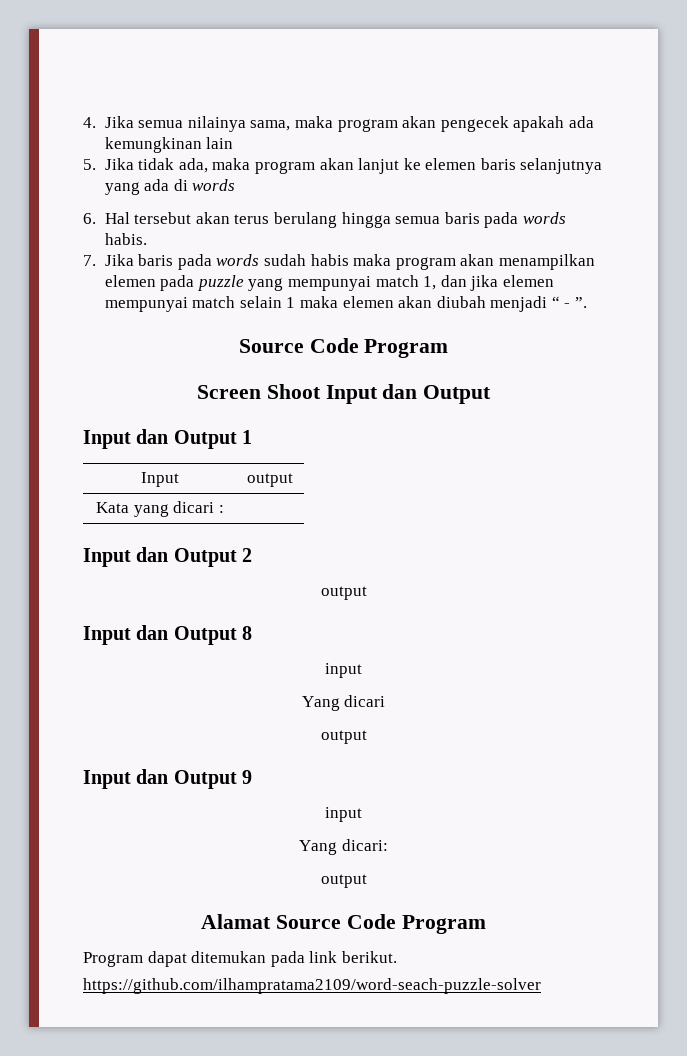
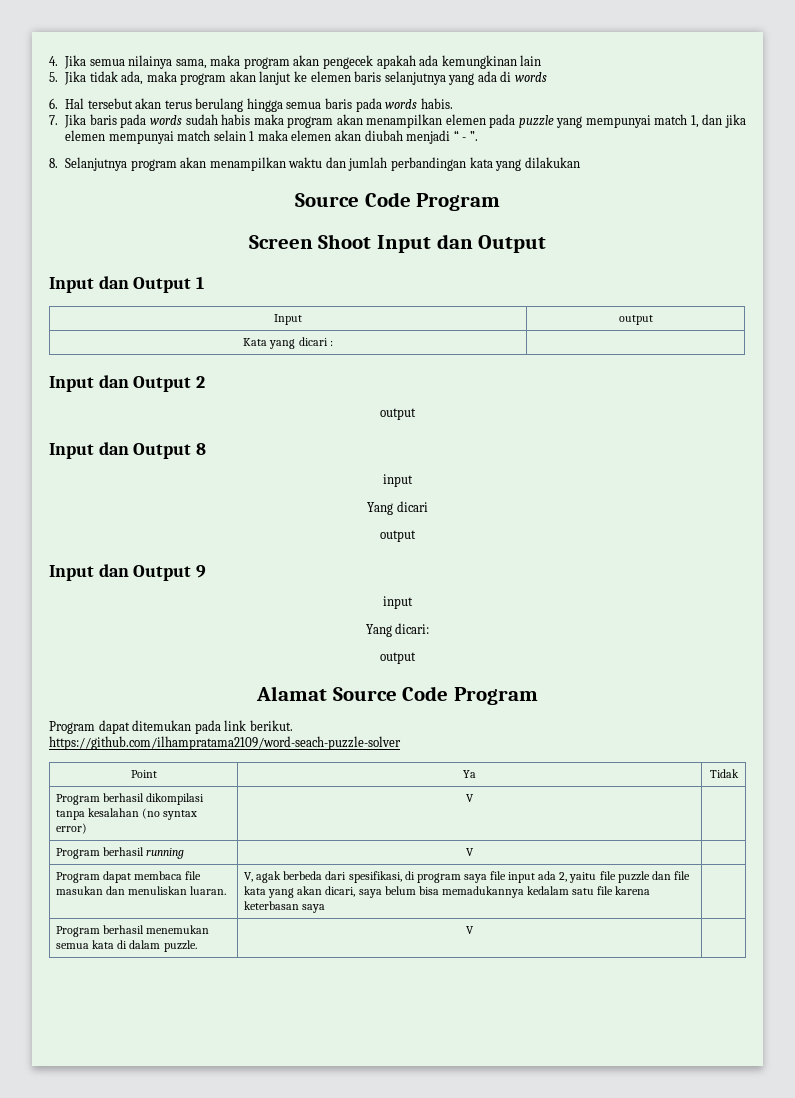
+ 8. Selanjutnya program akan menampilkan waktu dan jumlah perbandingan kata yang dilakukan
+ Point | Ya | Tidak
+ Program berhasil dikompilasi tanpa kesalahan (no syntax error) | V |
+ Program berhasil running | V |
+ Program dapat membaca file masukan dan menuliskan luaran. | V, agak berbeda dari spesifikasi, di program saya file input ada 2, yaitu file puzzle dan file kata yang akan dicari, saya belum bisa memadukannya kedalam satu file karena keterbasan saya |
+ Program berhasil menemukan semua kata di dalam puzzle. | V |

